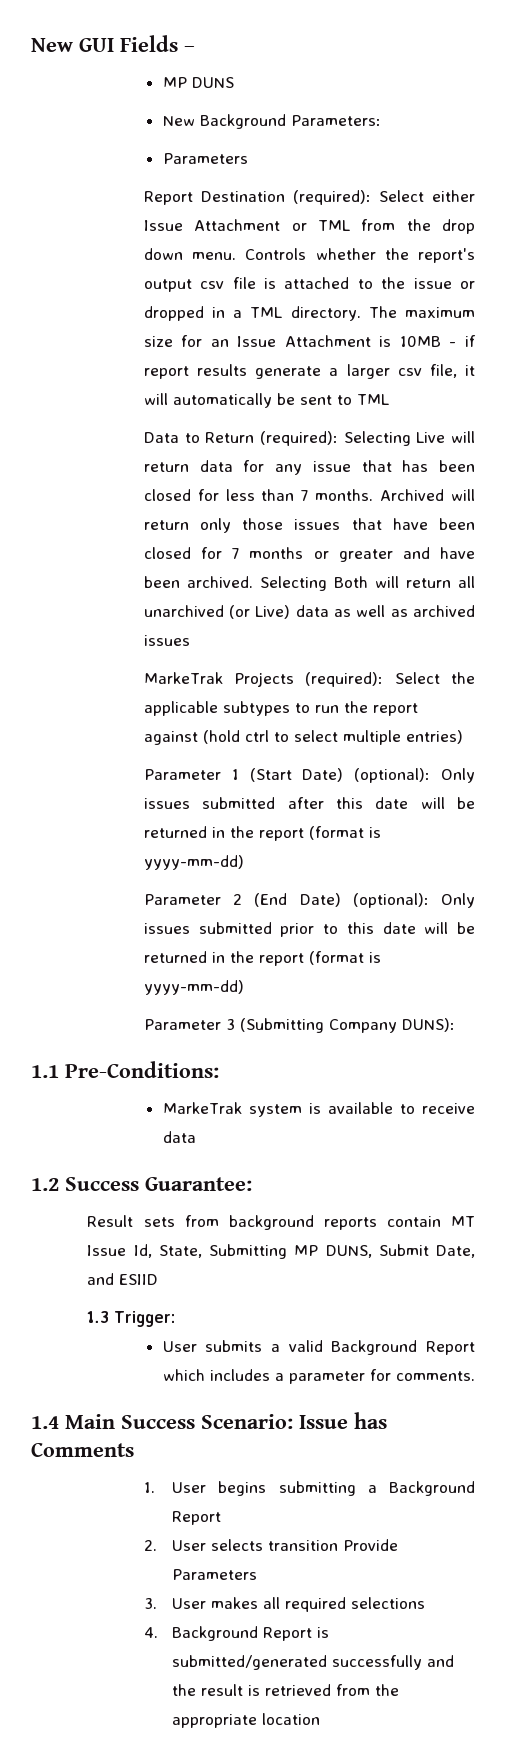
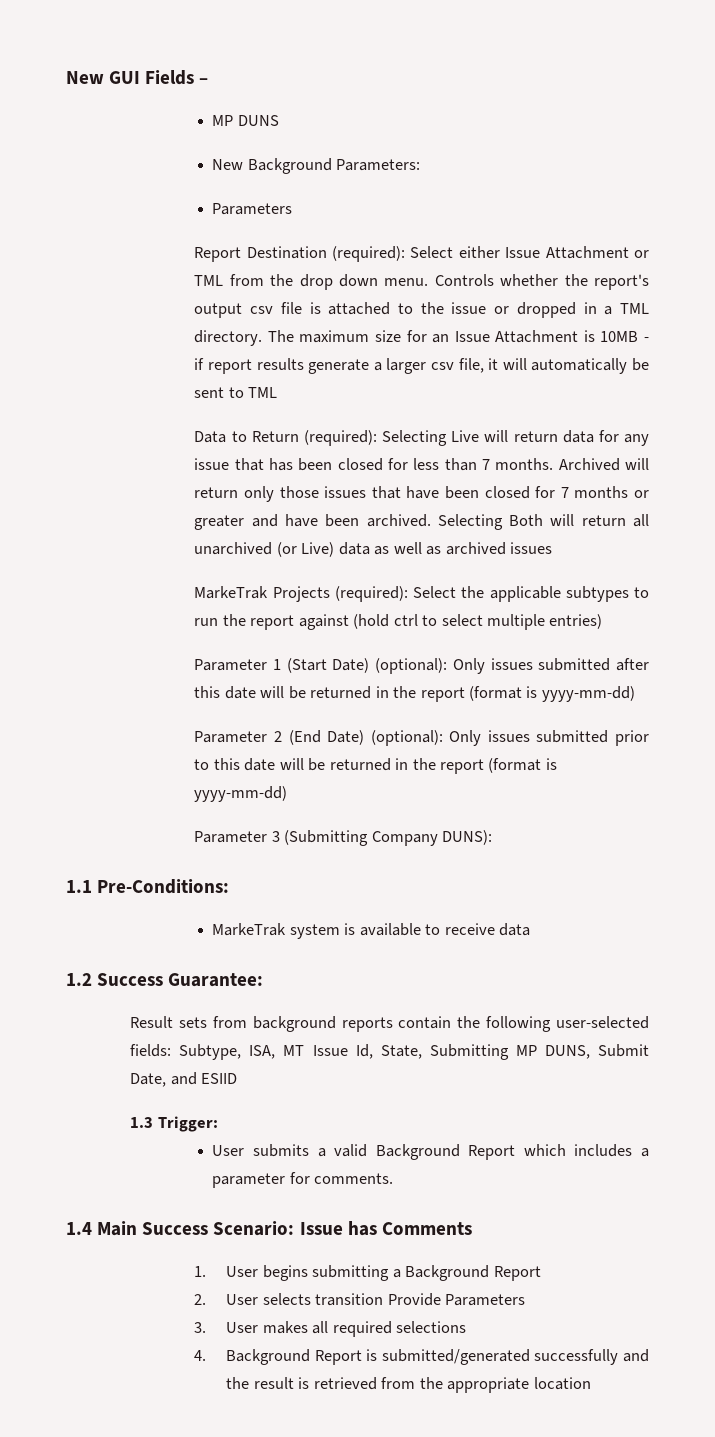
- Result sets from background reports contain MT Issue Id, State, Submitting MP DUNS, Submit Date, and ESIID
+ Result sets from background reports contain the following user-selected fields: Subtype, ISA, MT Issue Id, State, Submitting MP DUNS, Submit Date, and ESIID

